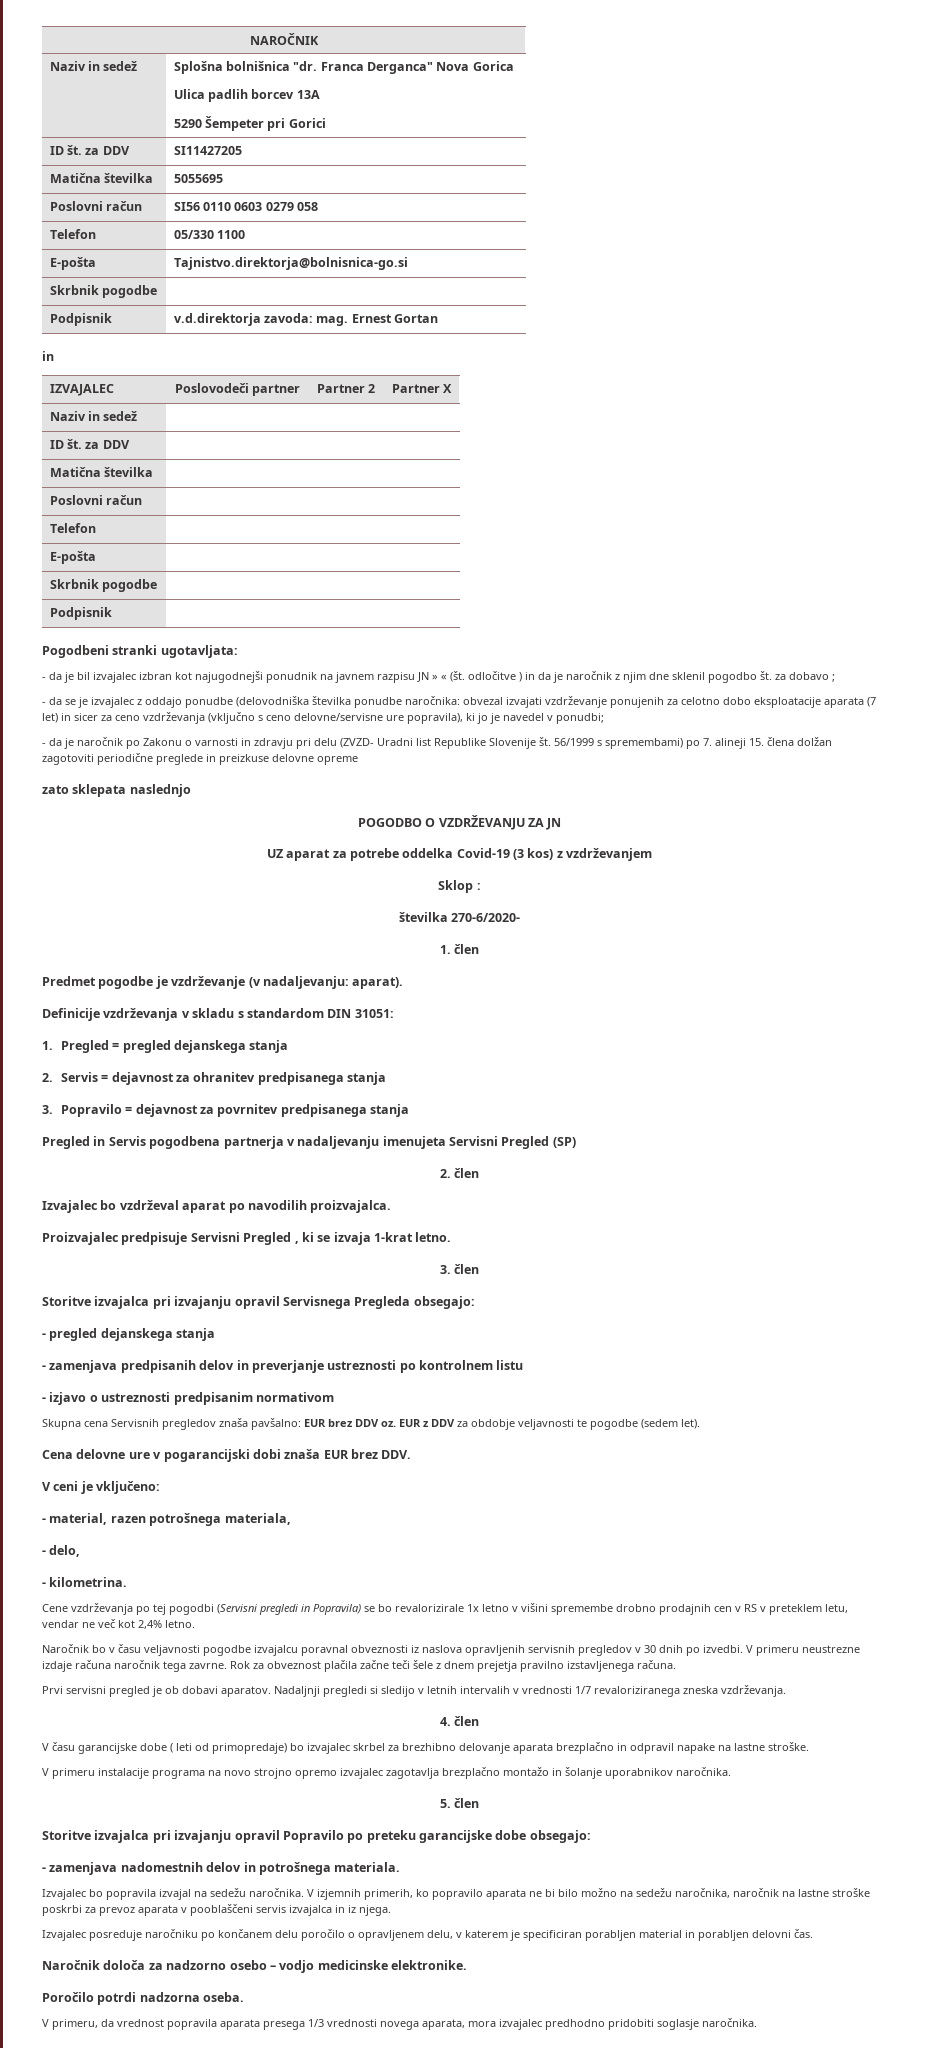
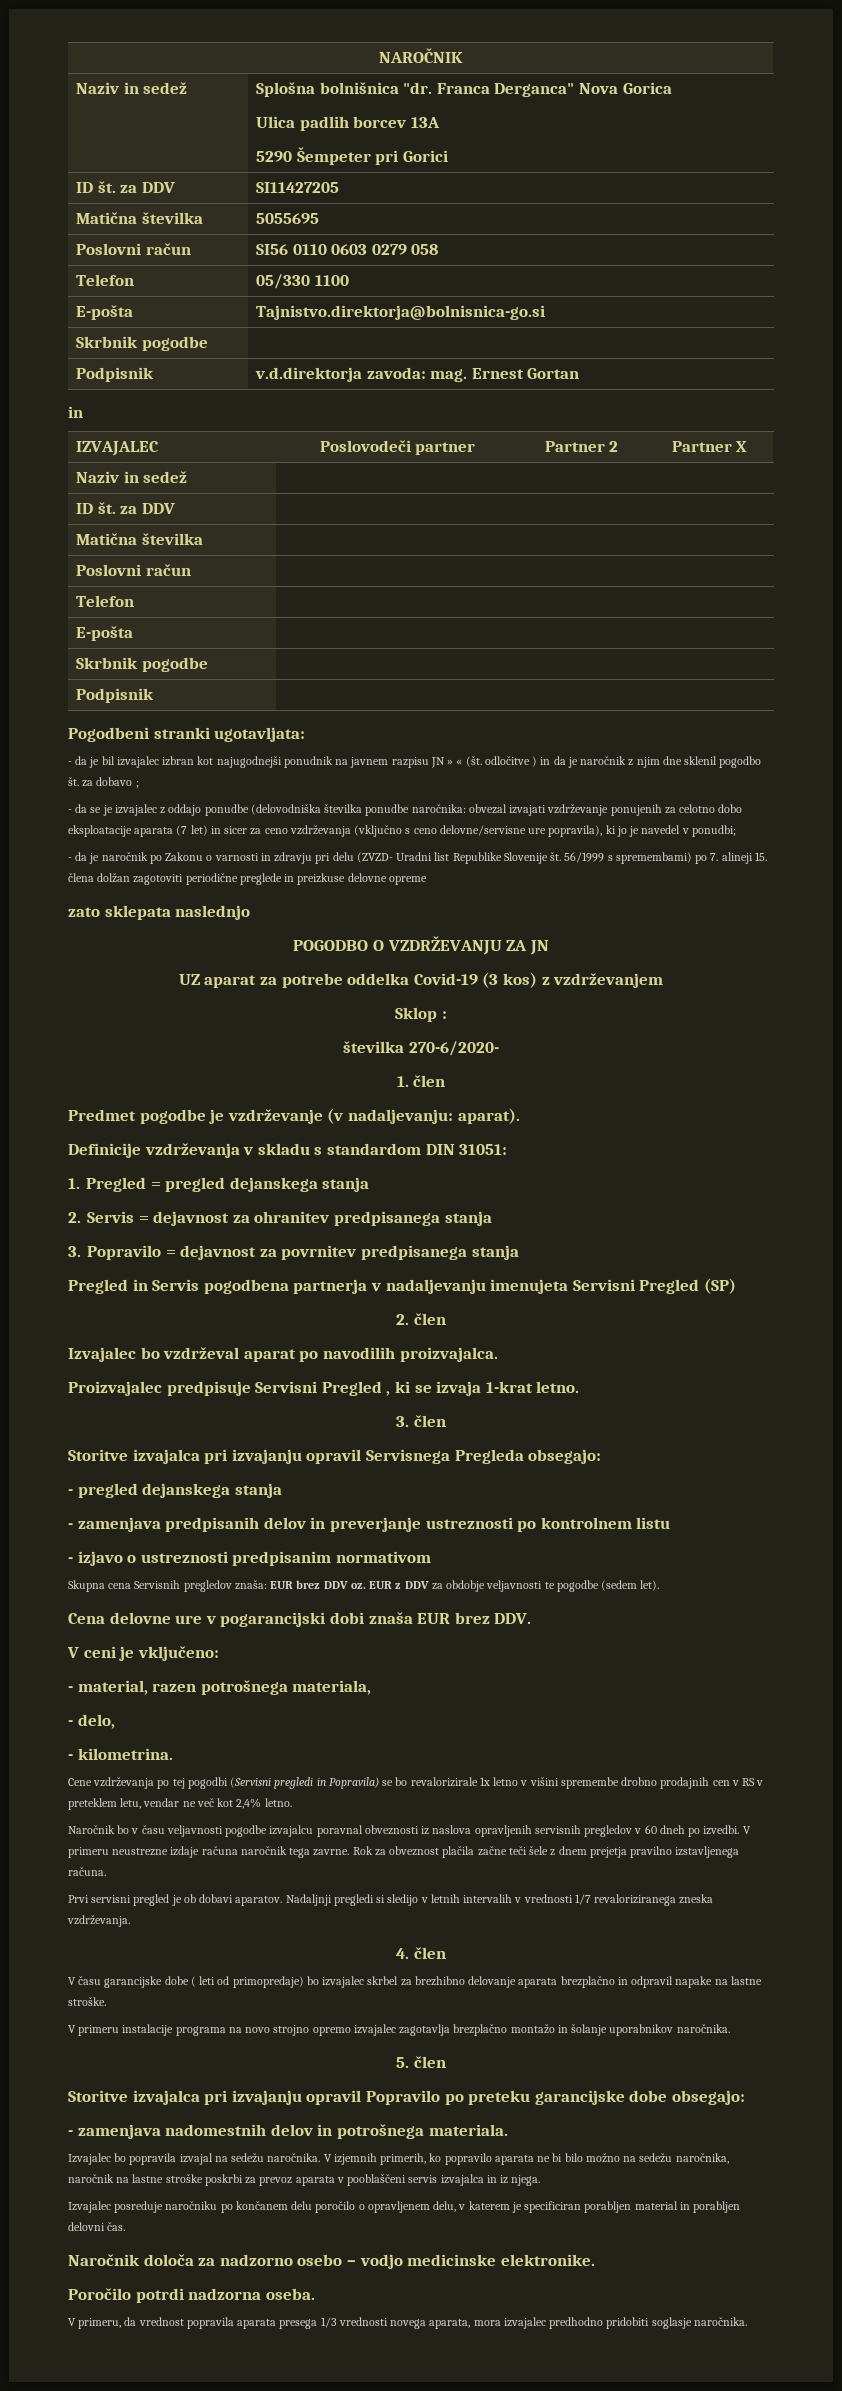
- Skupna cena Servisnih pregledov znaša pavšalno: EUR brez DDV oz.
+ Skupna cena Servisnih pregledov znaša: EUR brez DDV oz.
- Naročnik bo v času veljavnosti pogodbe izvajalcu poravnal obveznosti iz naslova opravljenih servisnih pregledov v 30 dnih po izvedbi.
+ Naročnik bo v času veljavnosti pogodbe izvajalcu poravnal obveznosti iz naslova opravljenih servisnih pregledov v 60 dneh po izvedbi.

